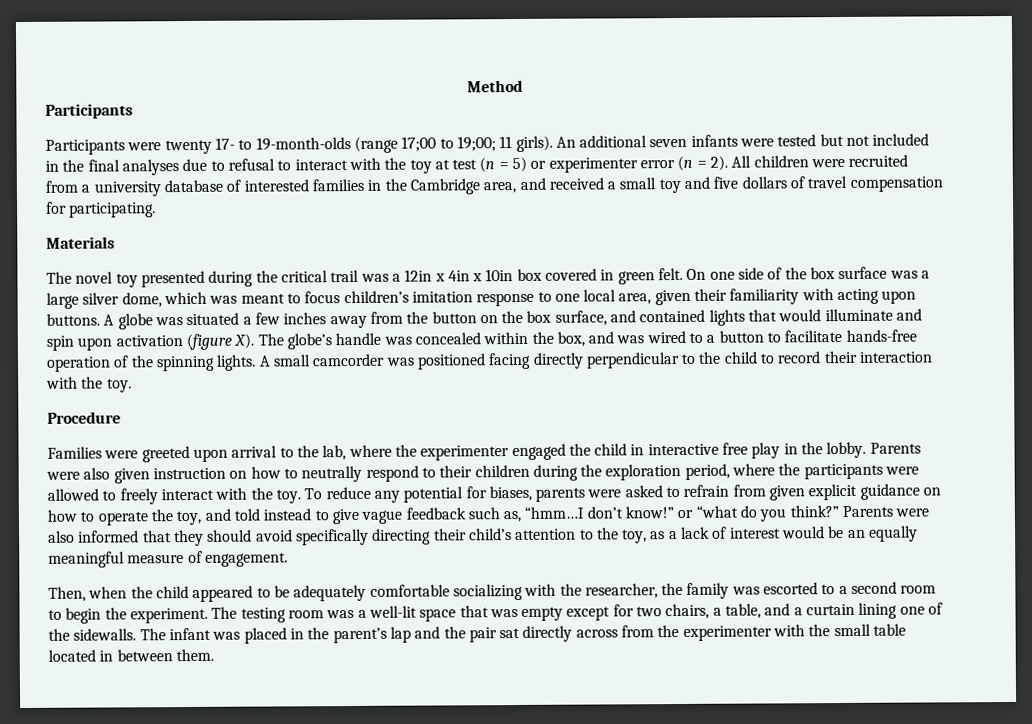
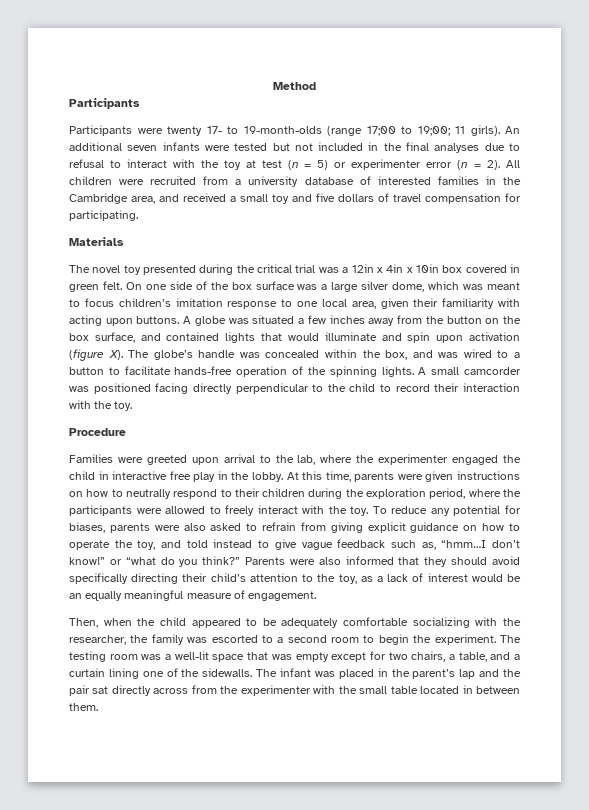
- The novel toy presented during the critical trail was a 12in x 4in x 10in box covered in green felt.
+ The novel toy presented during the critical trial was a 12in x 4in x 10in box covered in green felt.
- Parents were also given instruction on how to neutrally respond to their children during the exploration period, where the participants were allowed to freely interact with the toy.
+ At this time, parents were given instructions on how to neutrally respond to their children during the exploration period, where the participants were allowed to freely interact with the toy.
- To reduce any potential for biases, parents were asked to refrain from given explicit guidance on how to operate the toy, and told instead to give vague feedback such as, “hmm…I don’t know!” or “what do you think?”
+ To reduce any potential for biases, parents were also asked to refrain from giving explicit guidance on how to operate the toy, and told instead to give vague feedback such as, “hmm…I don’t know!” or “what do you think?”

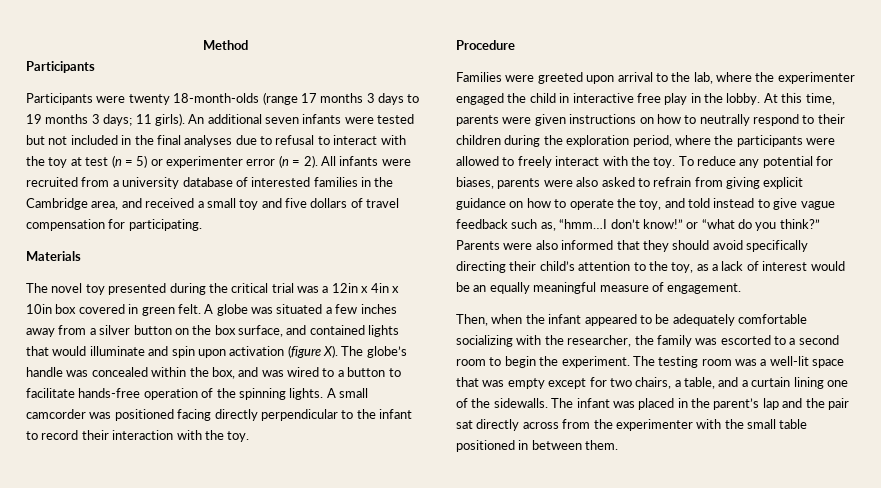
- Participants were twenty 17- to 19-month-olds (range 17;00 to 19;00; 11 girls).
+ Participants were twenty 18-month-olds (range 17 months 3 days to 19 months 3 days; 11 girls).
- All children were recruited from a university database of interested families in the Cambridge area, and received a small toy and five dollars of travel compensation for participating.
+ All infants were recruited from a university database of interested families in the Cambridge area, and received a small toy and five dollars of travel compensation for participating.
- On one side of the box surface was a large silver dome, which was meant to focus children’s imitation response to one local area, given their familiarity with acting upon buttons.
- A globe was situated a few inches away from the button on the box surface, and contained lights that would illuminate and spin upon activation (figure X). The globe’s handle was concealed within the box, and was wired to a button to facilitate hands-free operation of the spinning lights.
+ A globe was situated a few inches away from a silver button on the box surface, and contained lights that would illuminate and spin upon activation (figure X). The globe’s handle was concealed within the box, and was wired to a button to facilitate hands-free operation of the spinning lights.
- A small camcorder was positioned facing directly perpendicular to the child to record their interaction with the toy.
+ A small camcorder was positioned facing directly perpendicular to the infant to record their interaction with the toy.
- Then, when the child appeared to be adequately comfortable socializing with the researcher, the family was escorted to a second room to begin the experiment.
+ Then, when the infant appeared to be adequately comfortable socializing with the researcher, the family was escorted to a second room to begin the experiment.
- The infant was placed in the parent’s lap and the pair sat directly across from the experimenter with the small table located in between them.
+ The infant was placed in the parent’s lap and the pair sat directly across from the experimenter with the small table positioned in between them.

